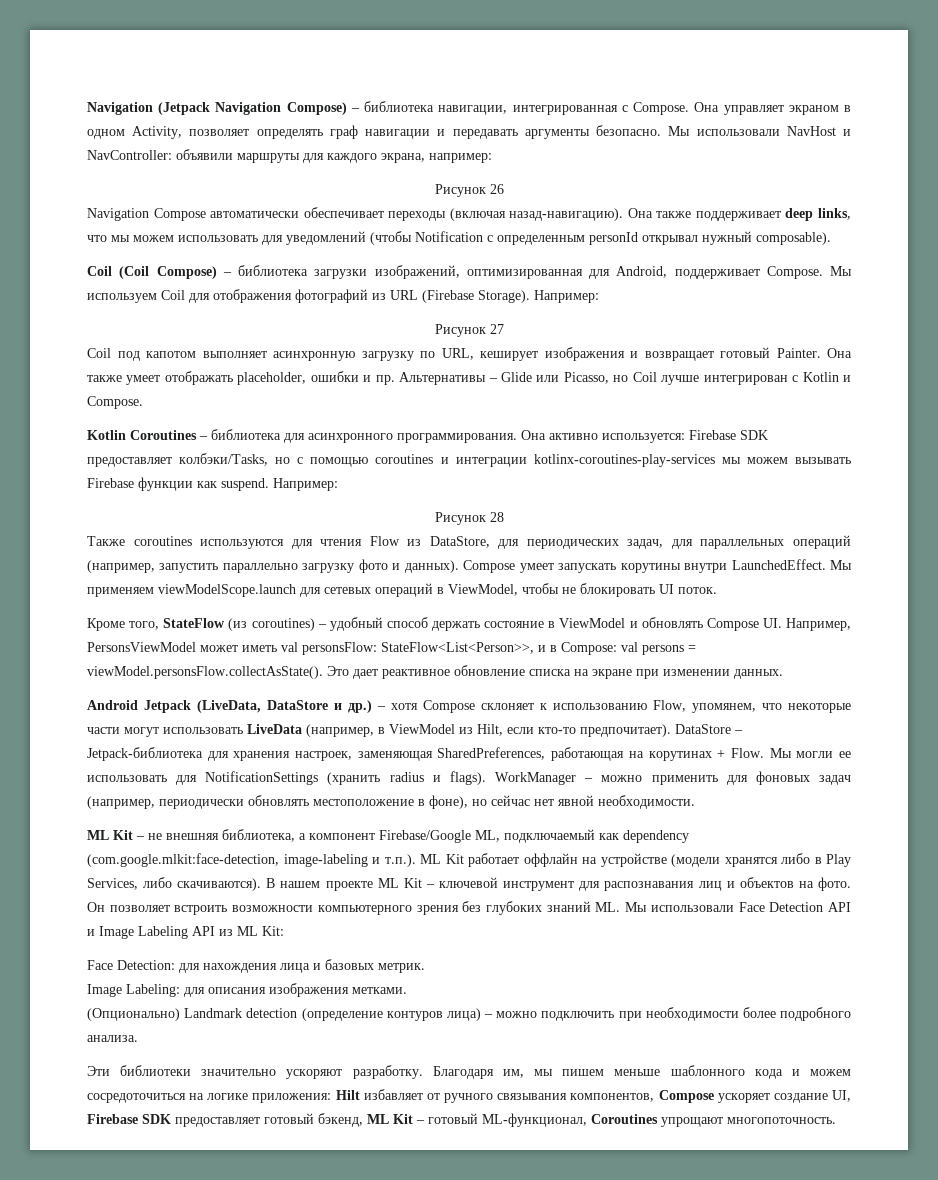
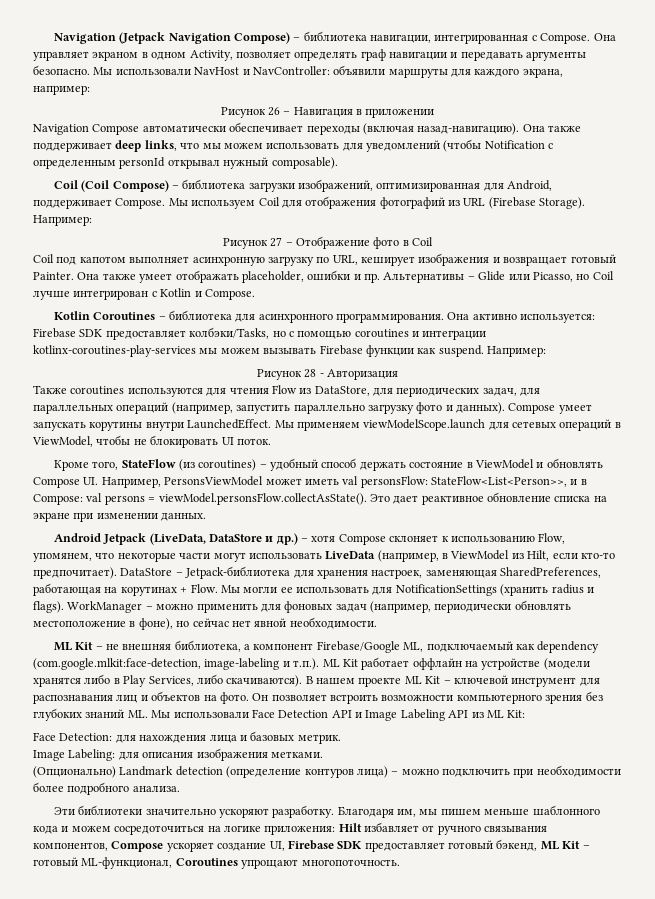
- Рисунок 26
+ Рисунок 26 – Навигация в приложении
- Рисунок 27
+ Рисунок 27 – Отображение фото в Coil
- Рисунок 28
+ Рисунок 28 - Авторизация

